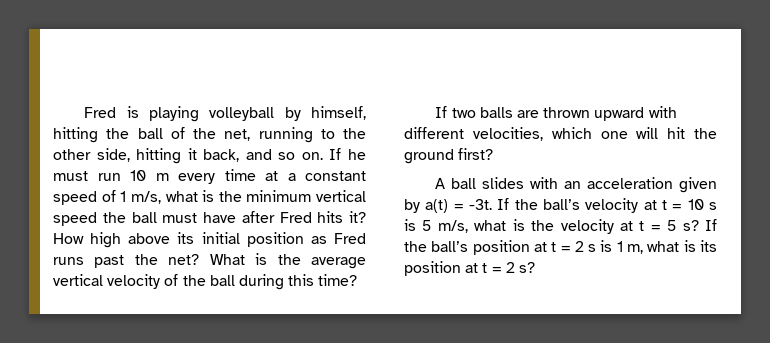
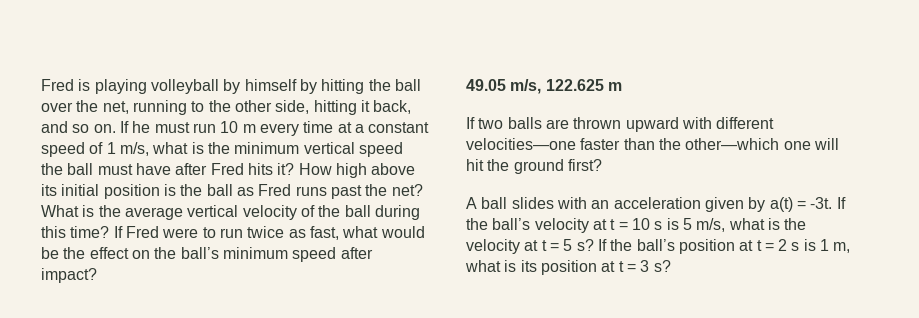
- Fred is playing volleyball by himself, hitting the ball of the net, running to the other side, hitting it back, and so on.
+ Fred is playing volleyball by himself by hitting the ball over the net, running to the other side, hitting it back, and so on.
- How high above its initial position as Fred runs past the net?
+ How high above its initial position is the ball as Fred runs past the net?
+ If Fred were to run twice as fast, what would be the effect on the ball’s minimum speed after impact?
+ 49.05 m/s, 122.625 m
- If two balls are thrown upward with different velocities, which one will hit the ground first?
+ If two balls are thrown upward with different velocities—one faster than the other—which one will hit the ground first?
- If the ball’s position at t = 2 s is 1 m, what is its position at t = 2 s?
+ If the ball’s position at t = 2 s is 1 m, what is its position at t = 3 s?

